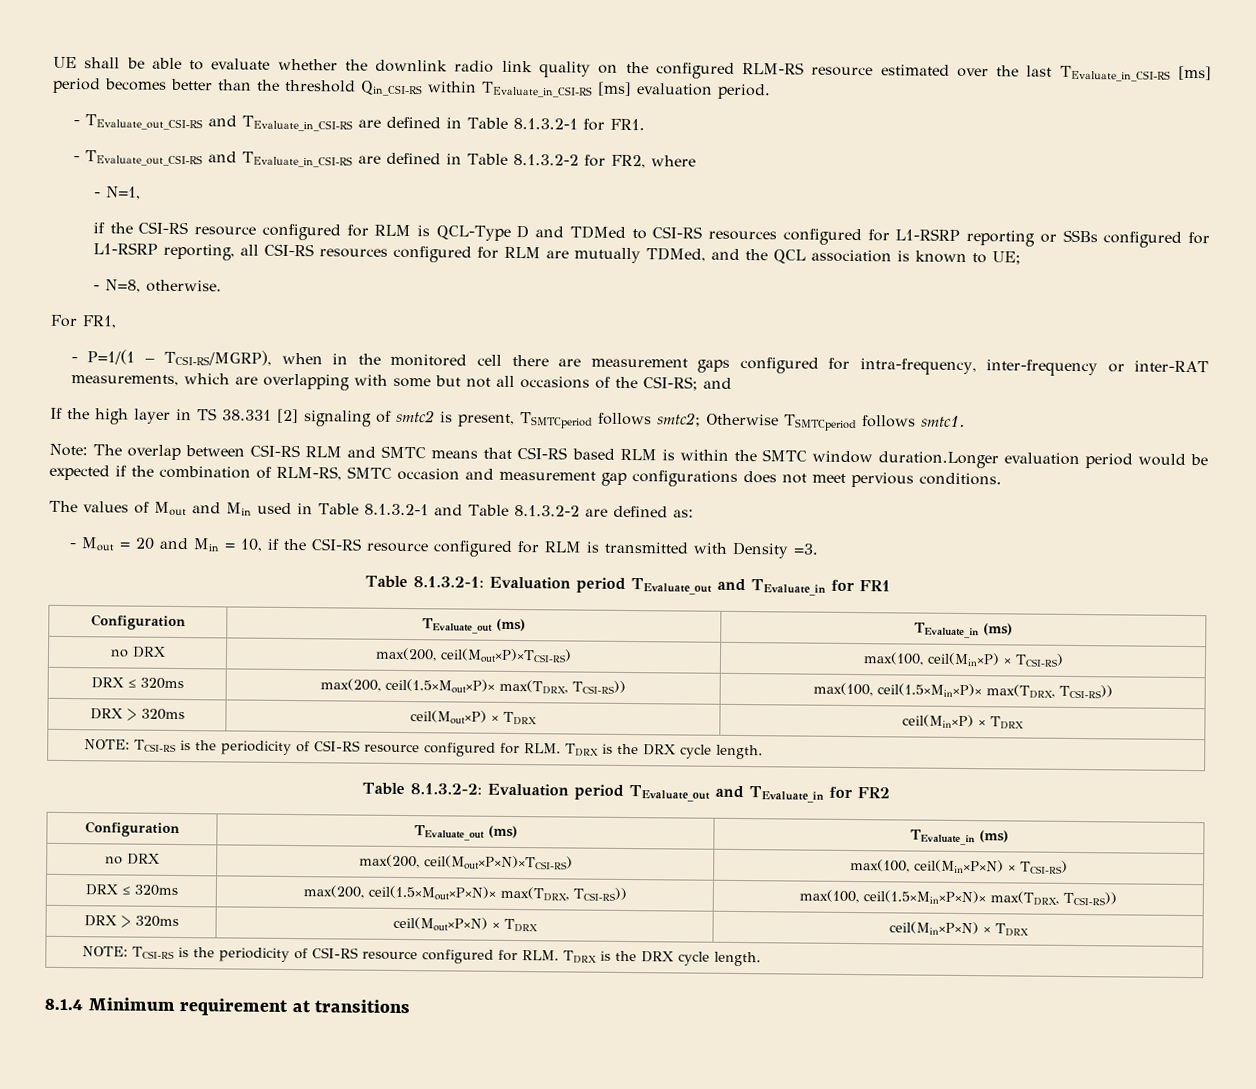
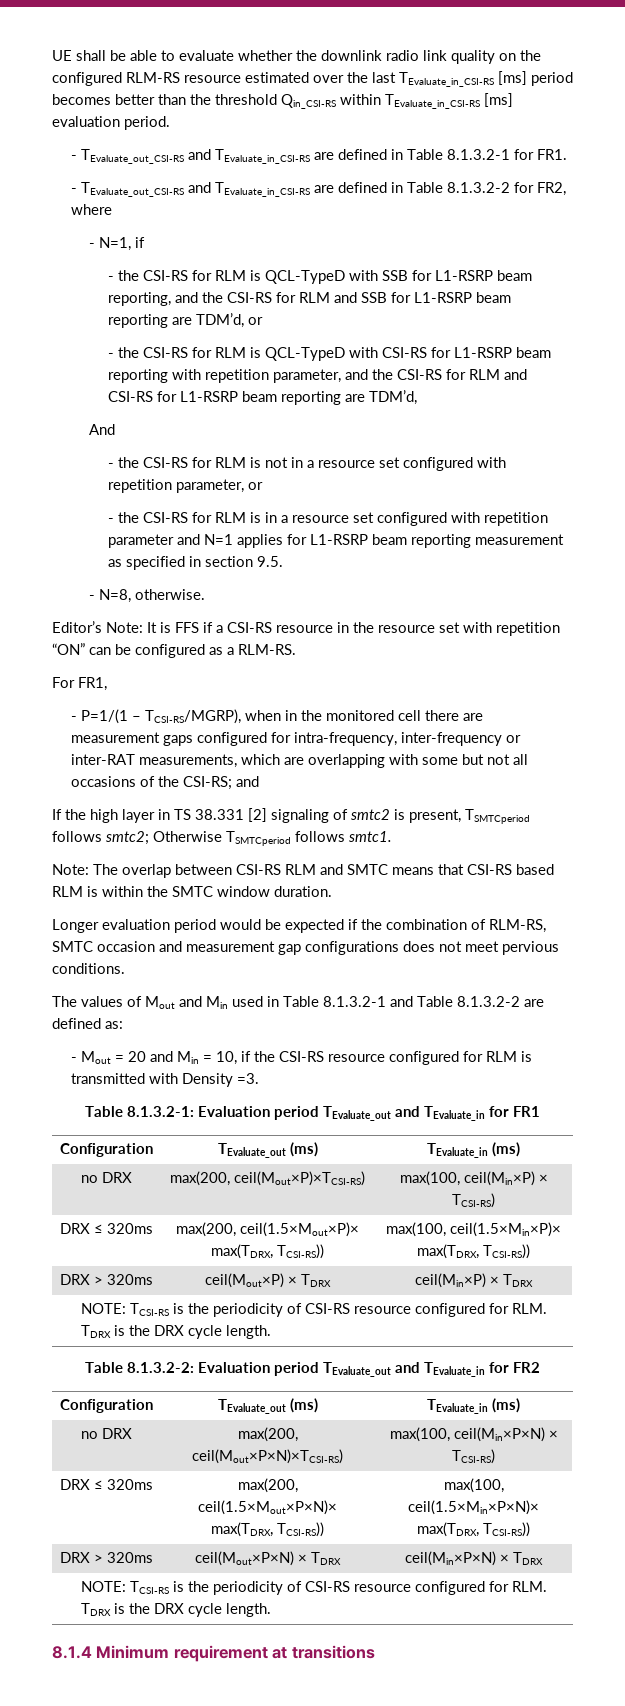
- - N=1,
- if the CSI-RS resource configured for RLM is QCL-Type D and TDMed to CSI-RS resources configured for L1-RSRP reporting or SSBs configured for L1-RSRP reporting, all CSI-RS resources configured for RLM are mutually TDMed, and the QCL association is known to UE;
+ - N=1, if
+ - the CSI-RS for RLM is QCL-TypeD with SSB for L1-RSRP beam reporting, and the CSI-RS for RLM and SSB for L1-RSRP beam reporting are TDM’d, or
+ - the CSI-RS for RLM is QCL-TypeD with CSI-RS for L1-RSRP beam reporting with repetition parameter, and the CSI-RS for RLM and CSI-RS for L1-RSRP beam reporting are TDM’d,
+ And
+ - the CSI-RS for RLM is not in a resource set configured with repetition parameter, or
+ - the CSI-RS for RLM is in a resource set configured with repetition parameter and N=1 applies for L1-RSRP beam reporting measurement as specified in section 9.5.
  - N=8, otherwise.
+ Editor’s Note: It is FFS if a CSI-RS resource in the resource set with repetition “ON” can be configured as a RLM-RS.
- Note: The overlap between CSI-RS RLM and SMTC means that CSI-RS based RLM is within the SMTC window duration.Longer evaluation period would be expected if the combination of RLM-RS, SMTC occasion and measurement gap configurations does not meet pervious conditions.
+ Note: The overlap between CSI-RS RLM and SMTC means that CSI-RS based RLM is within the SMTC window duration.
+ Longer evaluation period would be expected if the combination of RLM-RS, SMTC occasion and measurement gap configurations does not meet pervious conditions.

